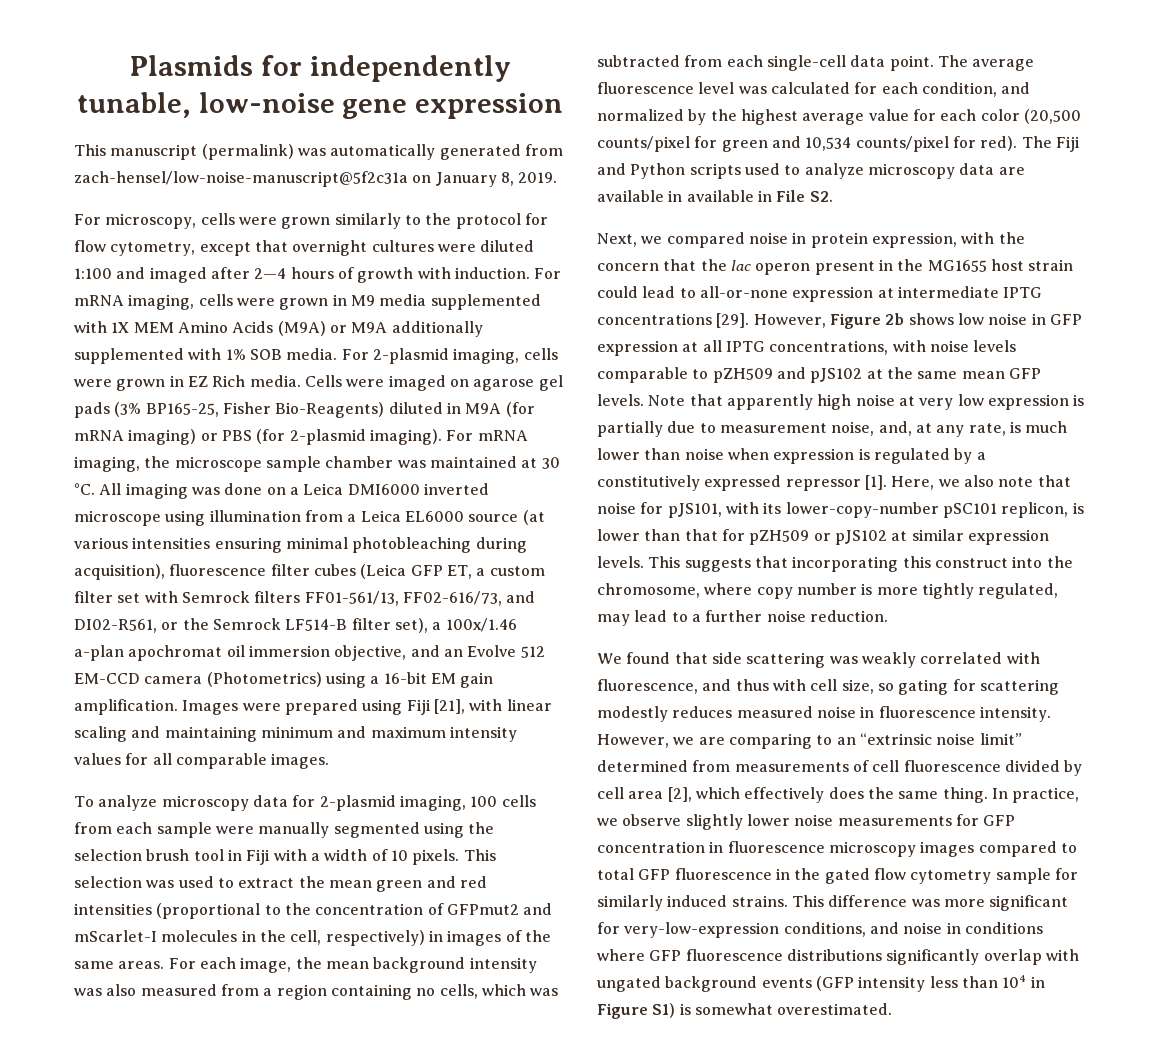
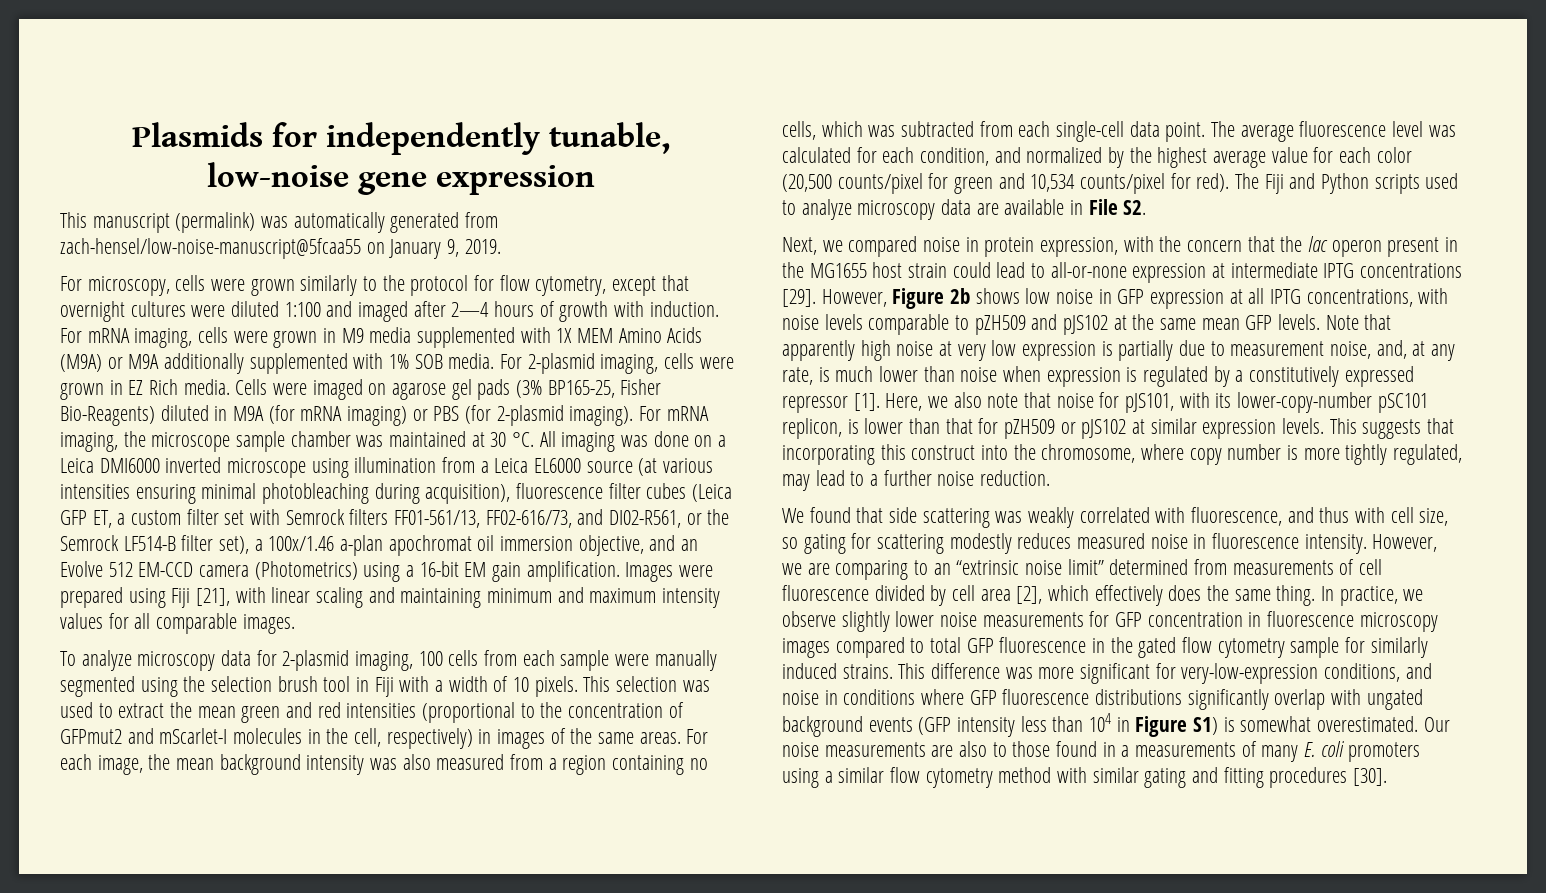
- This manuscript (permalink) was automatically generated from zach-hensel/low-noise-manuscript@5f2c31a on January 8, 2019.
+ This manuscript (permalink) was automatically generated from zach-hensel/low-noise-manuscript@5fcaa55 on January 9, 2019.
- The Fiji and Python scripts used to analyze microscopy data are available in available in File S2.
+ The Fiji and Python scripts used to analyze microscopy data are available in File S2.
+ Our noise measurements are also to those found in a measurements of many E. coli promoters using a similar flow cytometry method with similar gating and fitting procedures [30].

